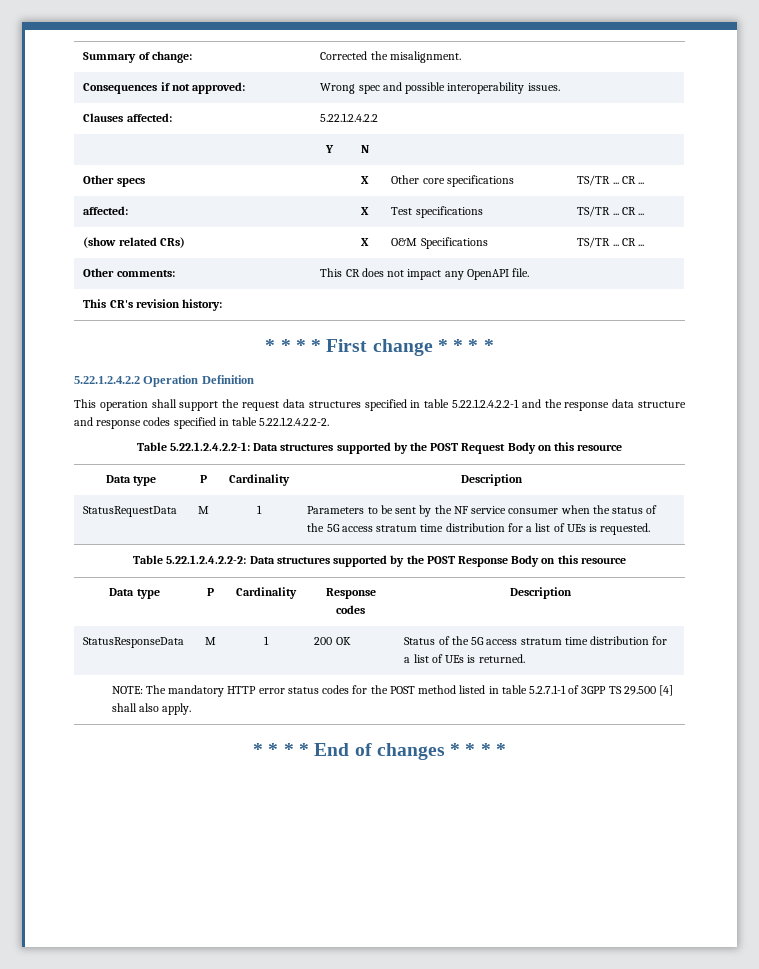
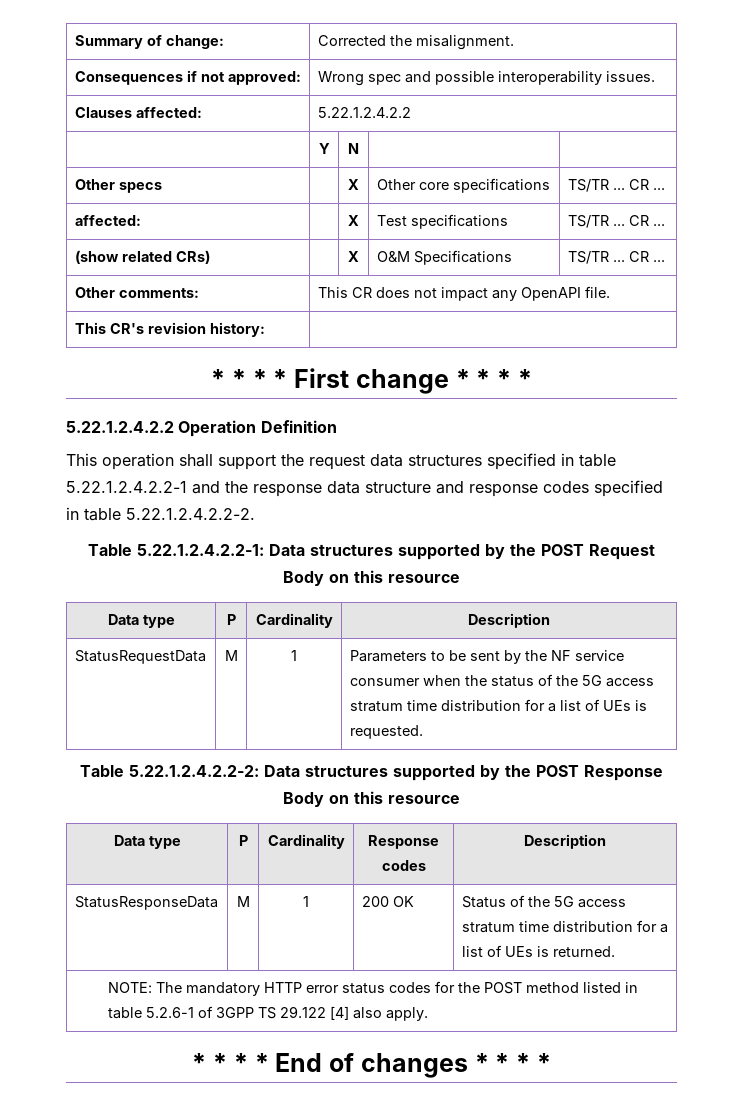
- NOTE: The mandatory HTTP error status codes for the POST method listed in table 5.2.7.1-1 of 3GPP TS 29.500 [4] shall also apply.
+ NOTE: The mandatory HTTP error status codes for the POST method listed in table 5.2.6-1 of 3GPP TS 29.122 [4] also apply.

